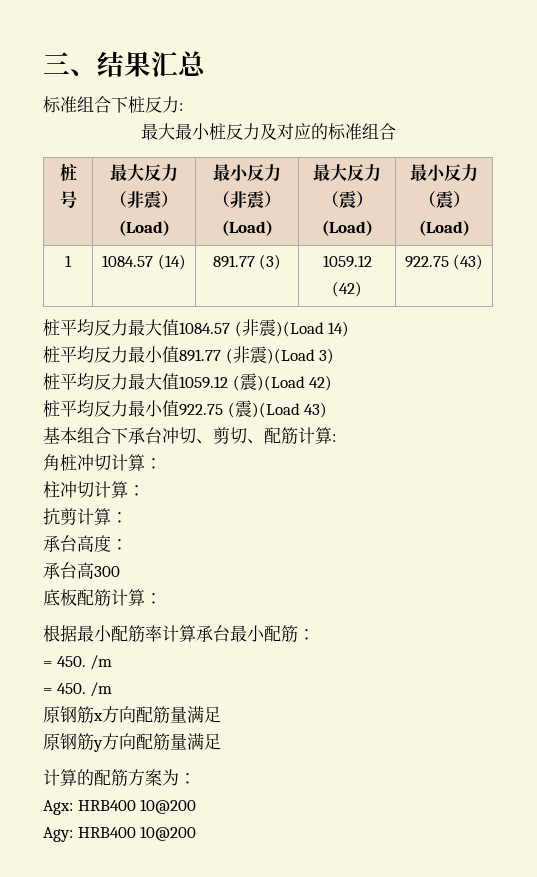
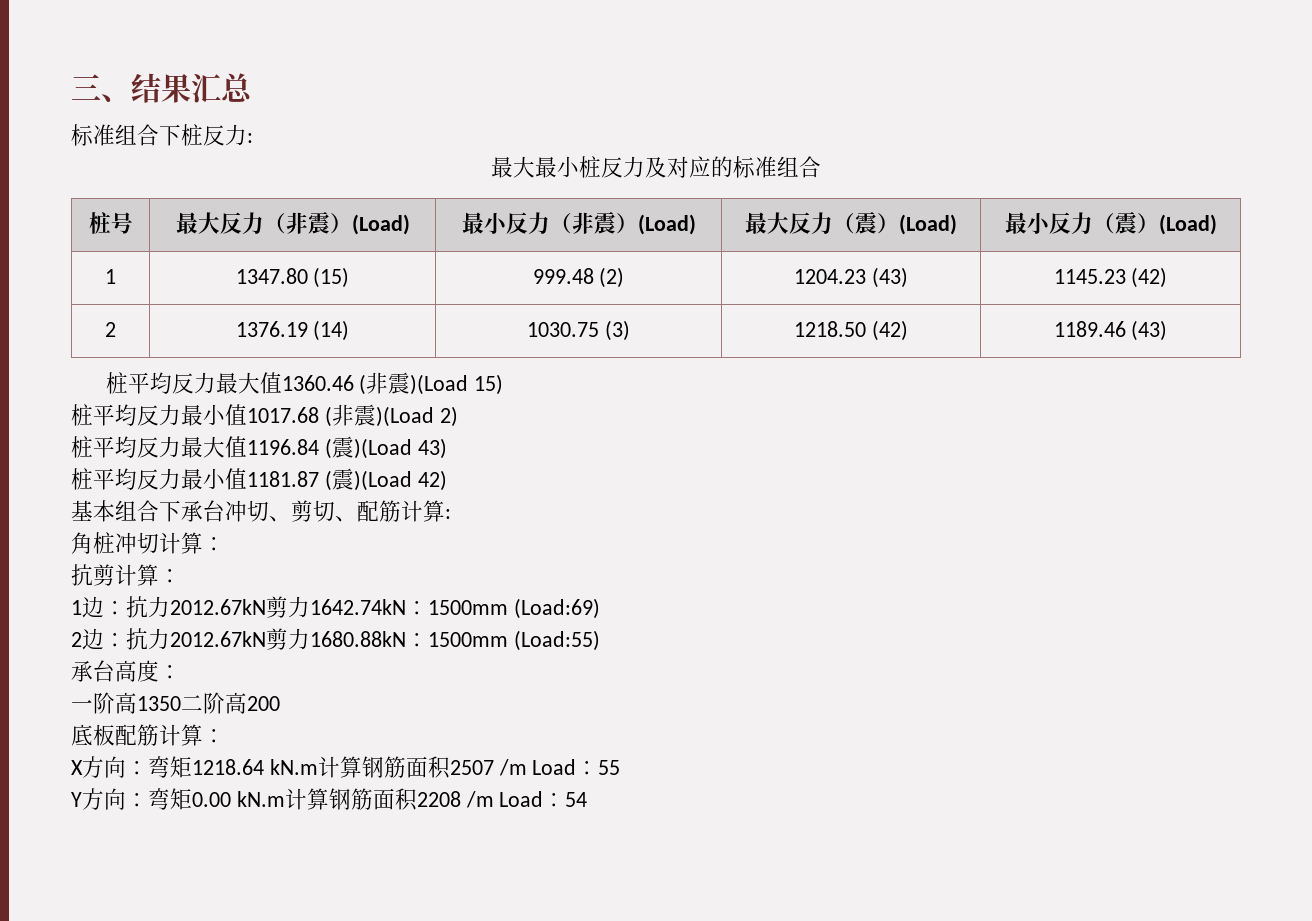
- 1 | 1084.57 (14) | 891.77 (3) | 1059.12 (42) | 922.75 (43)
+ 1 | 1347.80 (15) | 999.48 (2) | 1204.23 (43) | 1145.23 (42)
+ 2 | 1376.19 (14) | 1030.75 (3) | 1218.50 (42) | 1189.46 (43)
- 桩平均反力最大值1084.57 (非震)(Load 14)
- 桩平均反力最小值891.77 (非震)(Load 3)
- 桩平均反力最大值1059.12 (震)(Load 42)
- 桩平均反力最小值922.75 (震)(Load 43)
+ 桩平均反力最大值1360.46 (非震)(Load 15)
+ 桩平均反力最小值1017.68 (非震)(Load 2)
+ 桩平均反力最大值1196.84 (震)(Load 43)
+ 桩平均反力最小值1181.87 (震)(Load 42)
- 柱冲切计算：
+ 1边：抗力2012.67kN剪力1642.74kN：1500mm (Load:69)
+ 2边：抗力2012.67kN剪力1680.88kN：1500mm (Load:55)
  承台高度：
- 承台高300
+ 一阶高1350二阶高200
  底板配筋计算：
- 根据最小配筋率计算承台最小配筋：
- = 450. /m
- = 450. /m
- 原钢筋x方向配筋量满足
- 原钢筋y方向配筋量满足
- 计算的配筋方案为：
- Agx: HRB400 10@200
- Agy: HRB400 10@200
+ X方向：弯矩1218.64 kN.m计算钢筋面积2507 /m Load：55
+ Y方向：弯矩0.00 kN.m计算钢筋面积2208 /m Load：54

